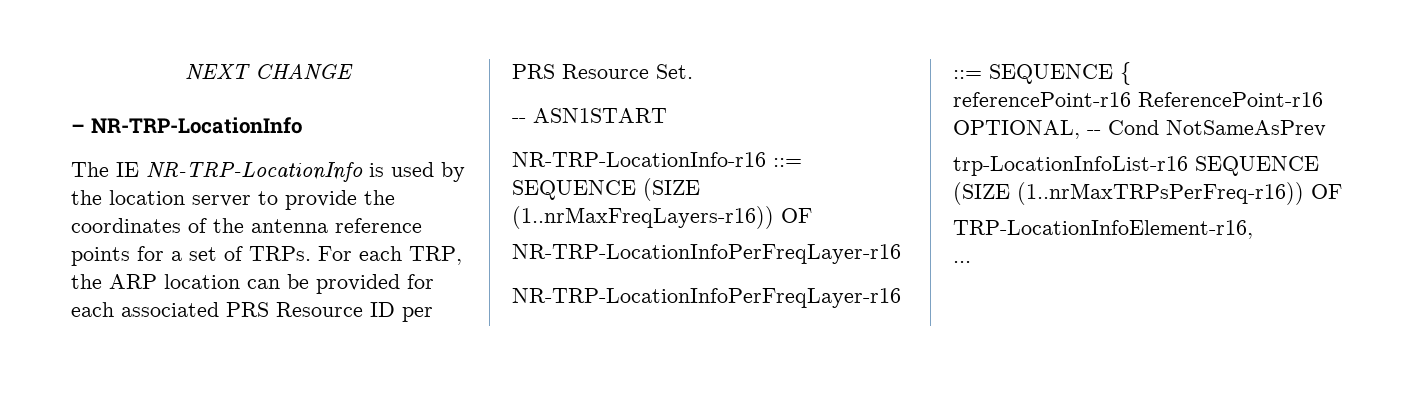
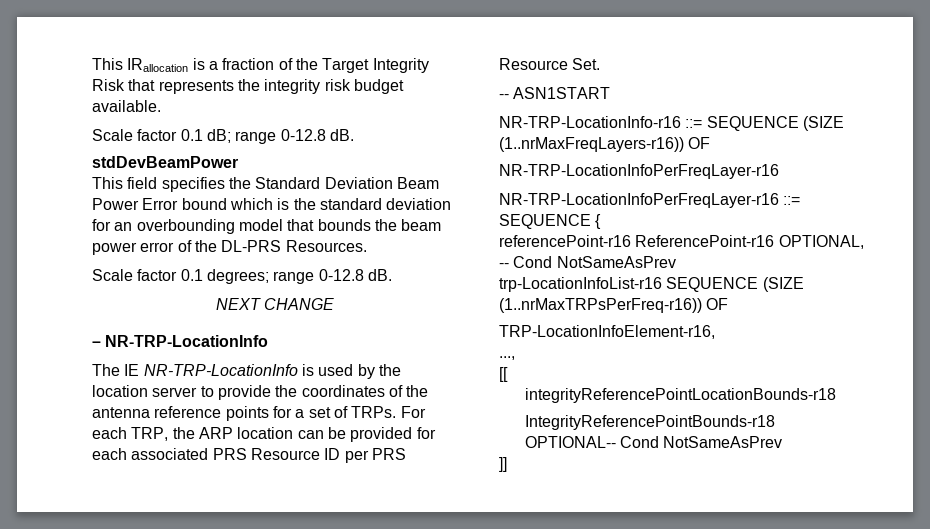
+ This IRallocation is a fraction of the Target Integrity Risk that represents the integrity risk budget available.
+ Scale factor 0.1 dB; range 0-12.8 dB.
+ stdDevBeamPower
+ This field specifies the Standard Deviation Beam Power Error bound which is the standard deviation for an overbounding model that bounds the beam power error of the DL-PRS Resources.
+ Scale factor 0.1 degrees; range 0-12.8 dB.
- ...
+ ...,
+ [[
+ integrityReferencePointLocationBounds-r18
+ IntegrityReferencePointBounds-r18 OPTIONAL-- Cond NotSameAsPrev
+ ]]

